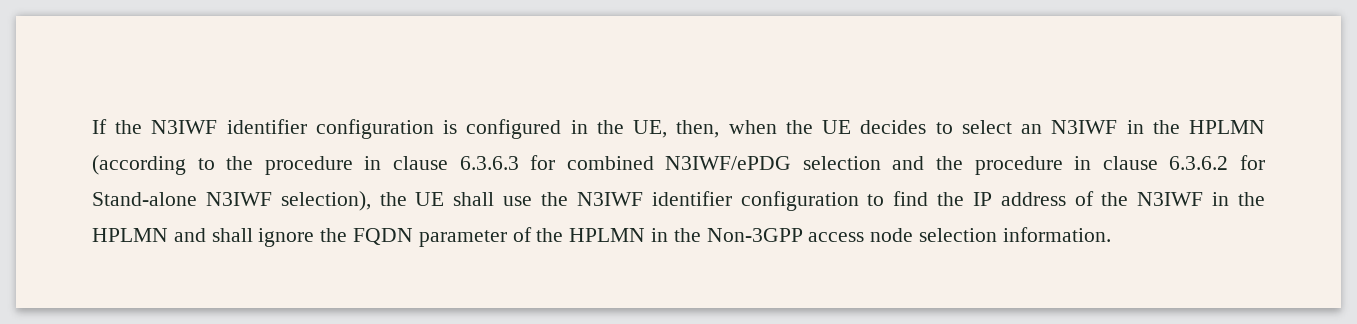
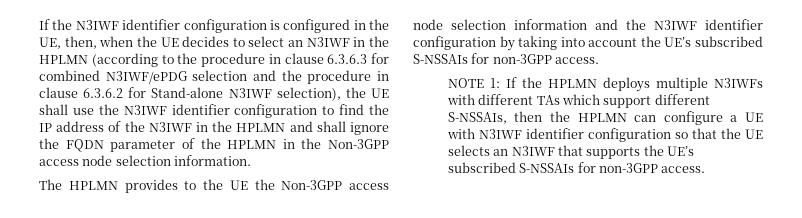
+ The HPLMN provides to the UE the Non-3GPP access node selection information and the N3IWF identifier configuration by taking into account the UE’s subscribed S-NSSAIs for non-3GPP access.
+ NOTE 1: If the HPLMN deploys multiple N3IWFs with different TAs which support different S-NSSAIs, then the HPLMN can configure a UE with N3IWF identifier configuration so that the UE selects an N3IWF that supports the UE’s subscribed S-NSSAIs for non-3GPP access.

